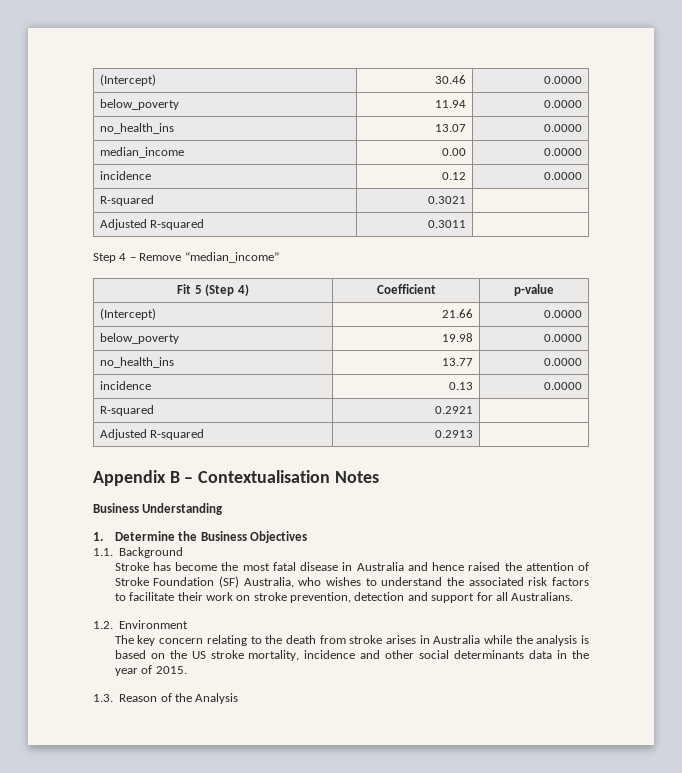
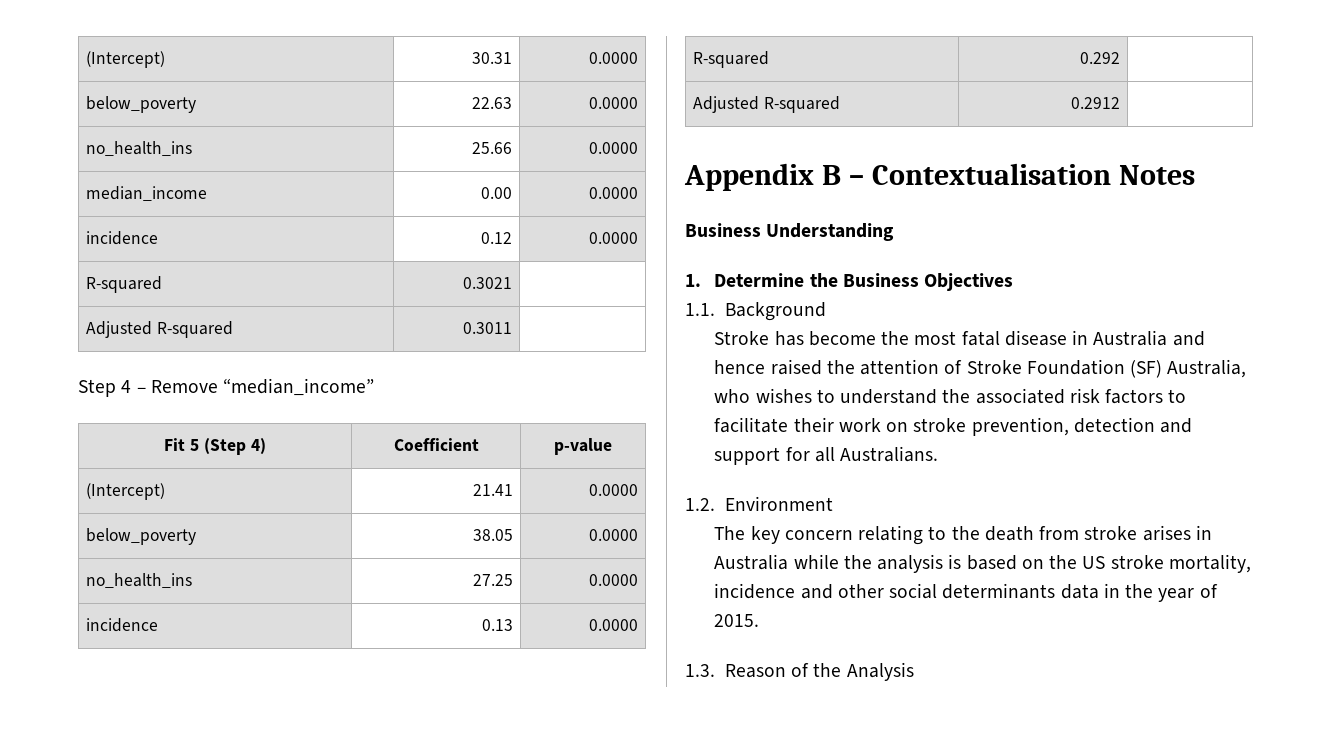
- (Intercept) | 30.46 | 0.0000
- below_poverty | 11.94 | 0.0000
- no_health_ins | 13.07 | 0.0000
+ (Intercept) | 30.31 | 0.0000
+ below_poverty | 22.63 | 0.0000
+ no_health_ins | 25.66 | 0.0000
- (Intercept) | 21.66 | 0.0000
- below_poverty | 19.98 | 0.0000
- no_health_ins | 13.77 | 0.0000
+ (Intercept) | 21.41 | 0.0000
+ below_poverty | 38.05 | 0.0000
+ no_health_ins | 27.25 | 0.0000
- R-squared | 0.2921 |
- Adjusted R-squared | 0.2913 |
+ R-squared | 0.292 |
+ Adjusted R-squared | 0.2912 |

